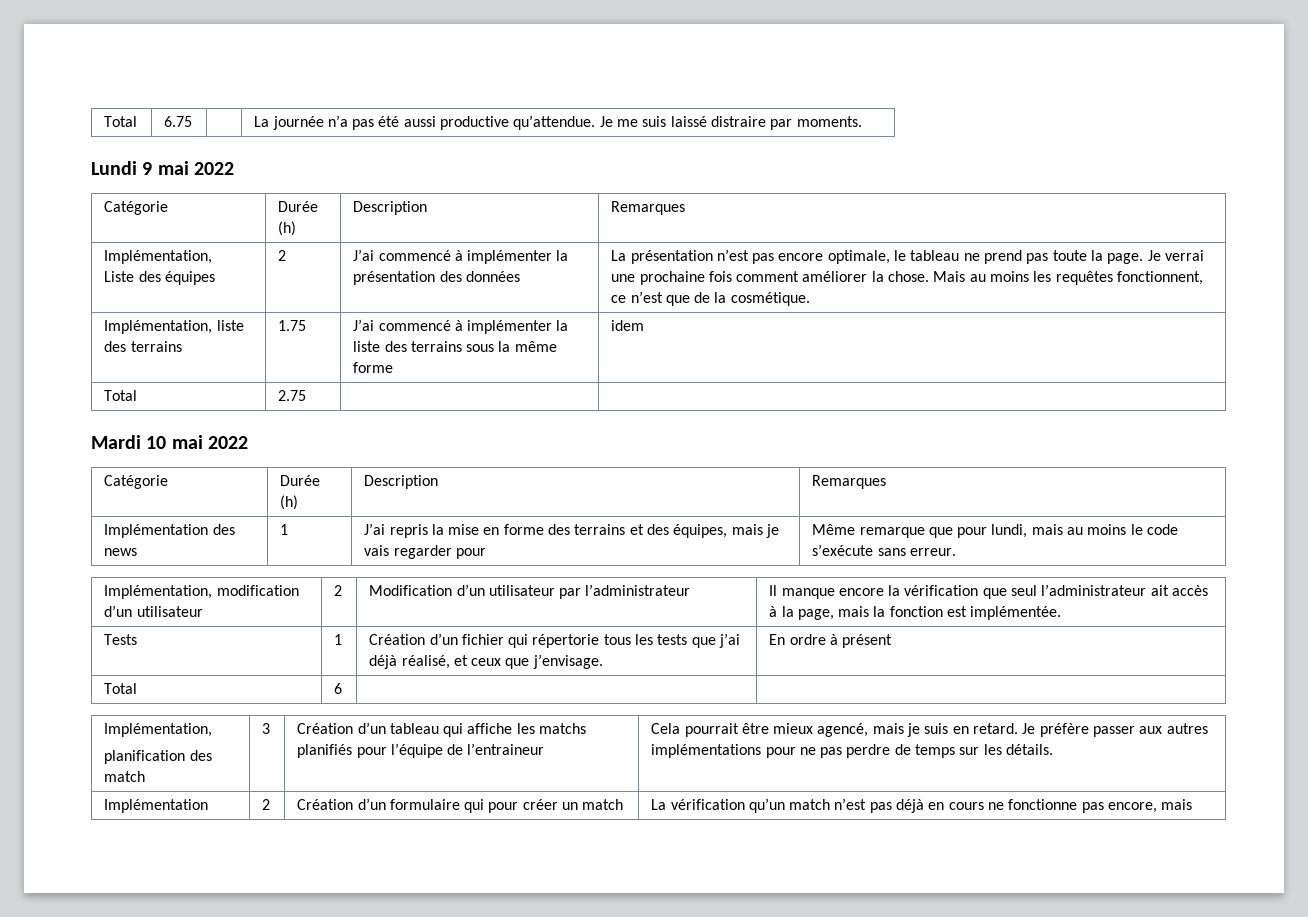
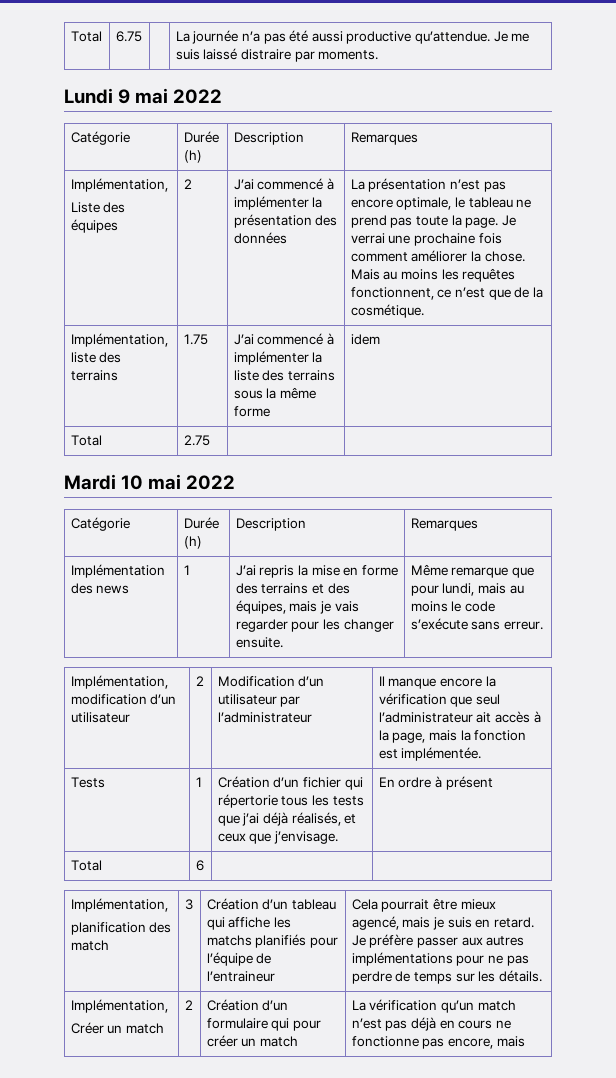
- Implémentation des news | 1 | J’ai repris la mise en forme des terrains et des équipes, mais je vais regarder pour | Même remarque que pour lundi, mais au moins le code s’exécute sans erreur.
+ Implémentation des news | 1 | J’ai repris la mise en forme des terrains et des équipes, mais je vais regarder pour les changer ensuite. | Même remarque que pour lundi, mais au moins le code s’exécute sans erreur.
- Tests | 1 | Création d’un fichier qui répertorie tous les tests que j’ai déjà réalisé, et ceux que j’envisage. | En ordre à présent
+ Tests | 1 | Création d’un fichier qui répertorie tous les tests que j’ai déjà réalisés, et ceux que j’envisage. | En ordre à présent
  Je préfère passer aux autres implémentations pour ne pas perdre de temps sur les détails.
- Implémentation | 2 | Création d’un formulaire qui pour créer un match | La vérification qu’un match n’est pas déjà en cours ne fonctionne pas encore, mais
+ Implémentation,
+ Créer un match | 2 | Création d’un formulaire qui pour créer un match | La vérification qu’un match n’est pas déjà en cours ne fonctionne pas encore, mais

